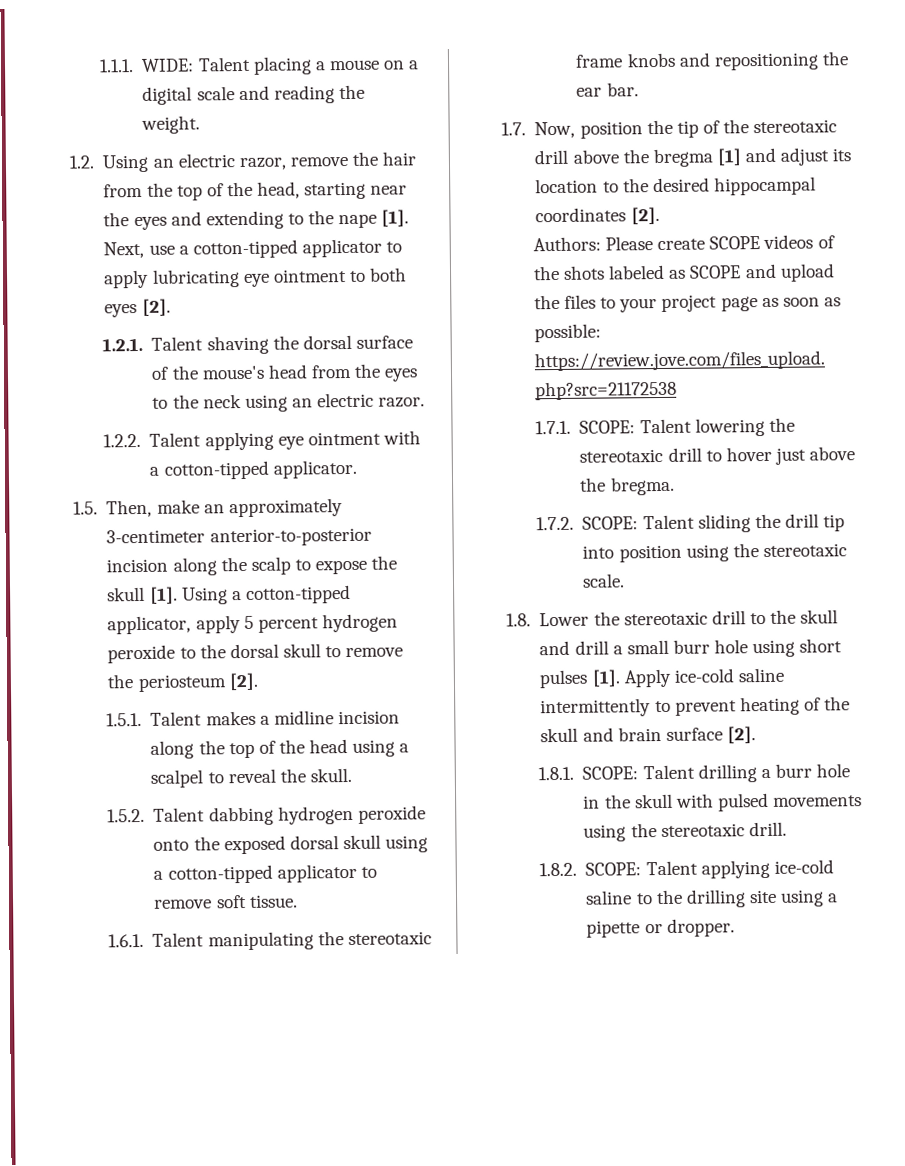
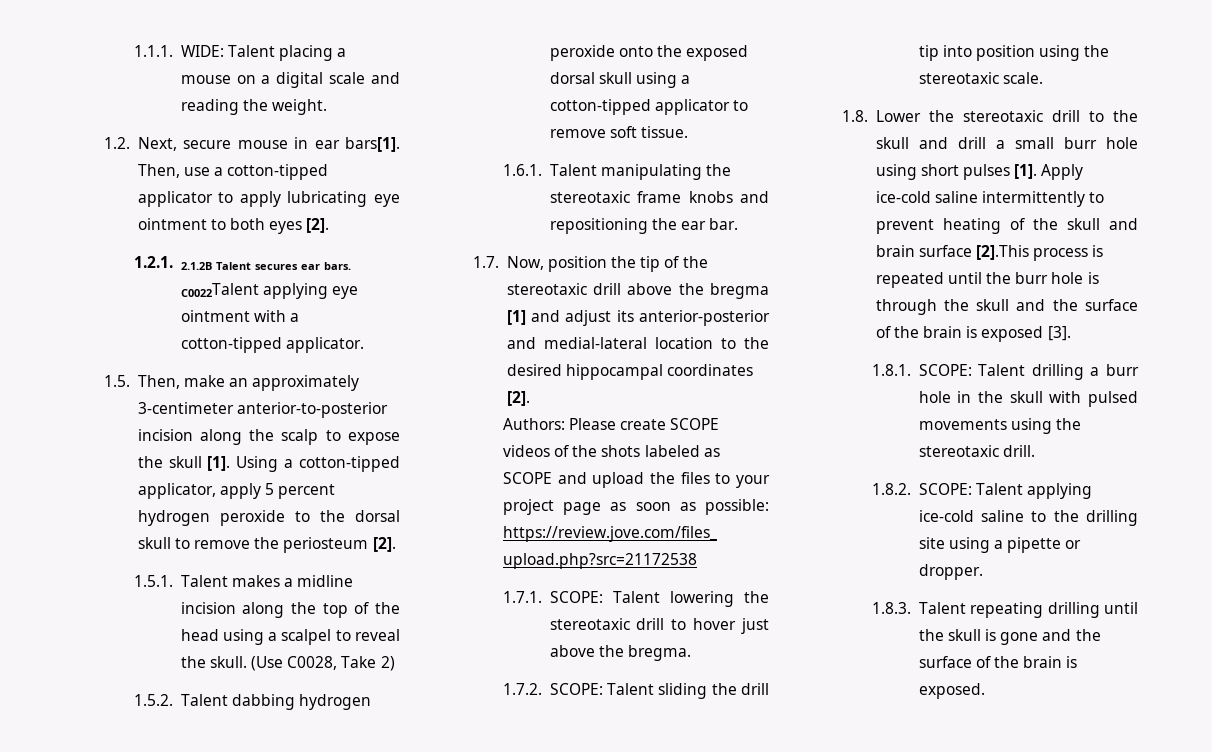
- 1.2. Using an electric razor, remove the hair from the top of the head, starting near the eyes and extending to the nape [1]. Next, use a cotton-tipped applicator to apply lubricating eye ointment to both eyes [2].
+ 1.2. Next, secure mouse in ear bars[1]. Then, use a cotton-tipped applicator to apply lubricating eye ointment to both eyes [2].
- 1.2.1. Talent shaving the dorsal surface of the mouse's head from the eyes to the neck using an electric razor.
- 1.2.2. Talent applying eye ointment with a cotton-tipped applicator.
+ 1.2.1. 2.1.2B Talent secures ear bars. C0022Talent applying eye ointment with a cotton-tipped applicator.
+ (Use C0028, Take 2)
- 1.7. Now, position the tip of the stereotaxic drill above the bregma [1] and adjust its location to the desired hippocampal coordinates [2].
+ 1.7. Now, position the tip of the stereotaxic drill above the bregma [1] and adjust its anterior-posterior and medial-lateral location to the desired hippocampal coordinates [2].
- Apply ice-cold saline intermittently to prevent heating of the skull and brain surface [2].
+ Apply ice-cold saline intermittently to prevent heating of the skull and brain surface [2].This process is repeated until the burr hole is through the skull and the surface of the brain is exposed [3].
+ 1.8.3. Talent repeating drilling until the skull is gone and the surface of the brain is exposed.

